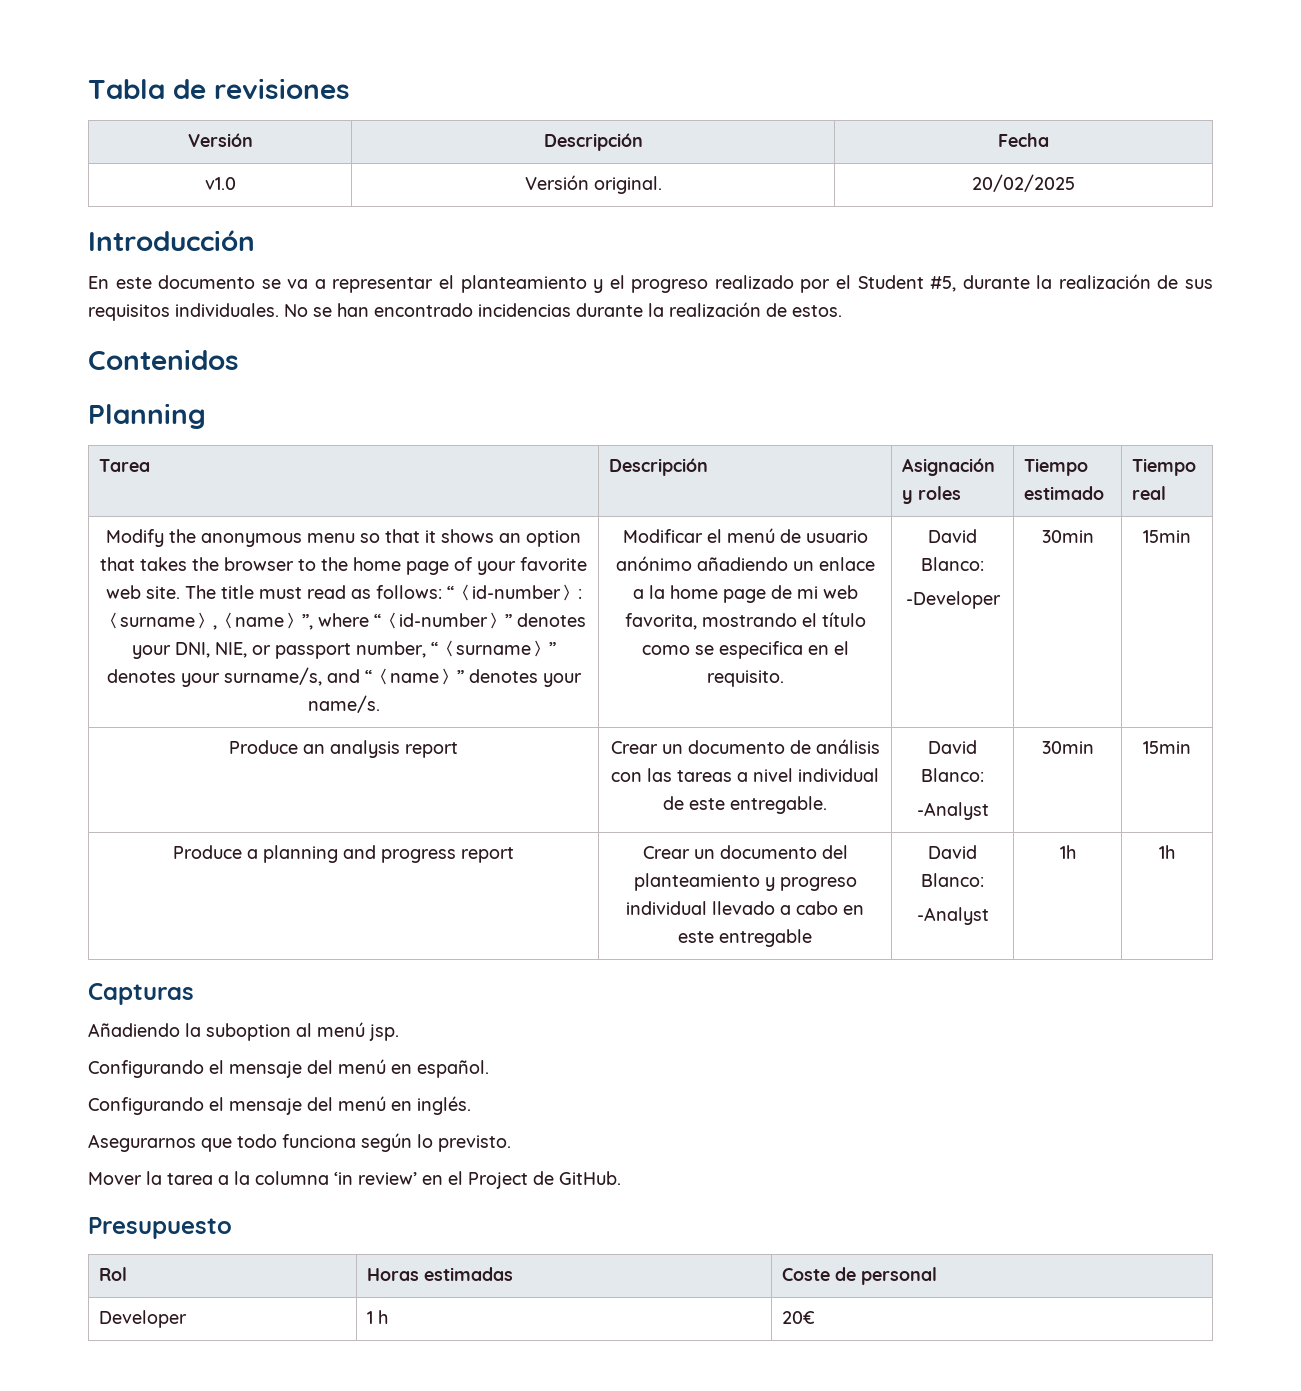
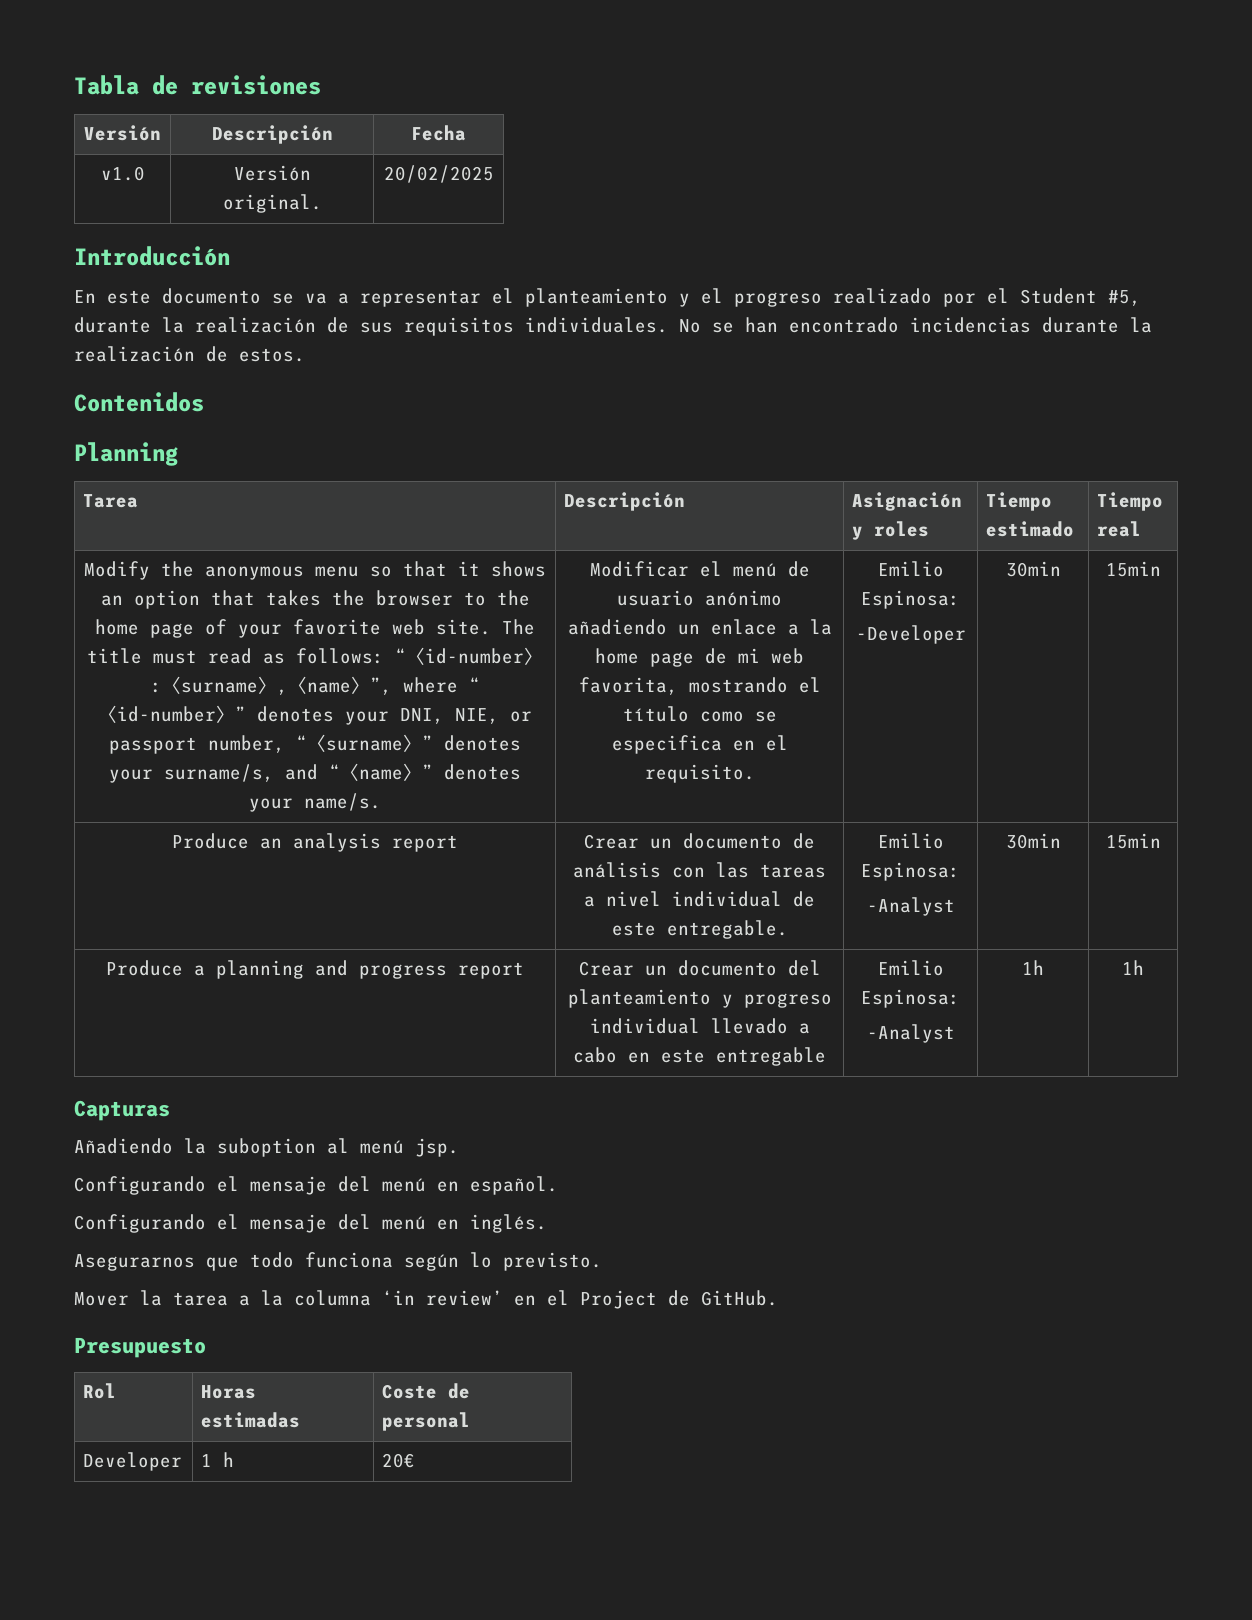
- Modificar el menú de usuario anónimo añadiendo un enlace a la home page de mi web favorita, mostrando el título como se especifica en el requisito. | David Blanco:
+ Modificar el menú de usuario anónimo añadiendo un enlace a la home page de mi web favorita, mostrando el título como se especifica en el requisito. | Emilio Espinosa:
- Produce an analysis report | Crear un documento de análisis con las tareas a nivel individual de este entregable. | David Blanco:
+ Produce an analysis report | Crear un documento de análisis con las tareas a nivel individual de este entregable. | Emilio Espinosa:
- Produce a planning and progress report | Crear un documento del planteamiento y progreso individual llevado a cabo en este entregable | David Blanco:
+ Produce a planning and progress report | Crear un documento del planteamiento y progreso individual llevado a cabo en este entregable | Emilio Espinosa:

